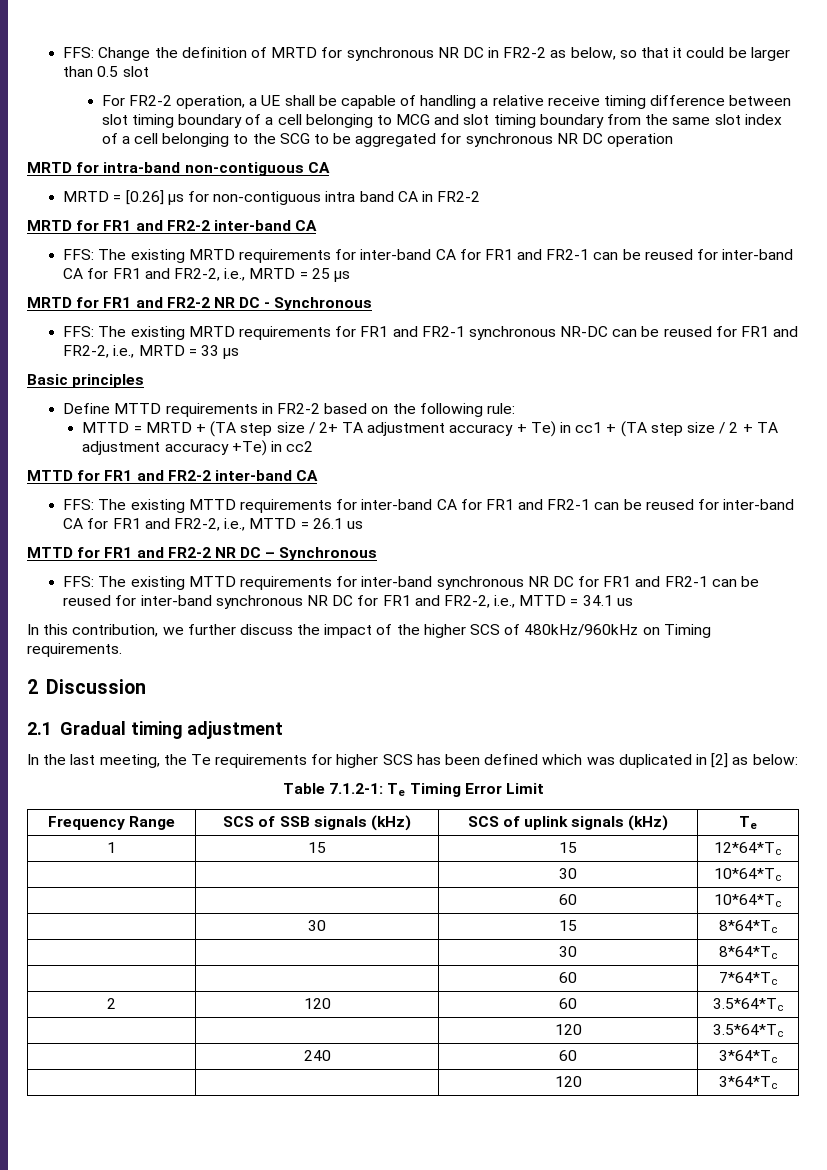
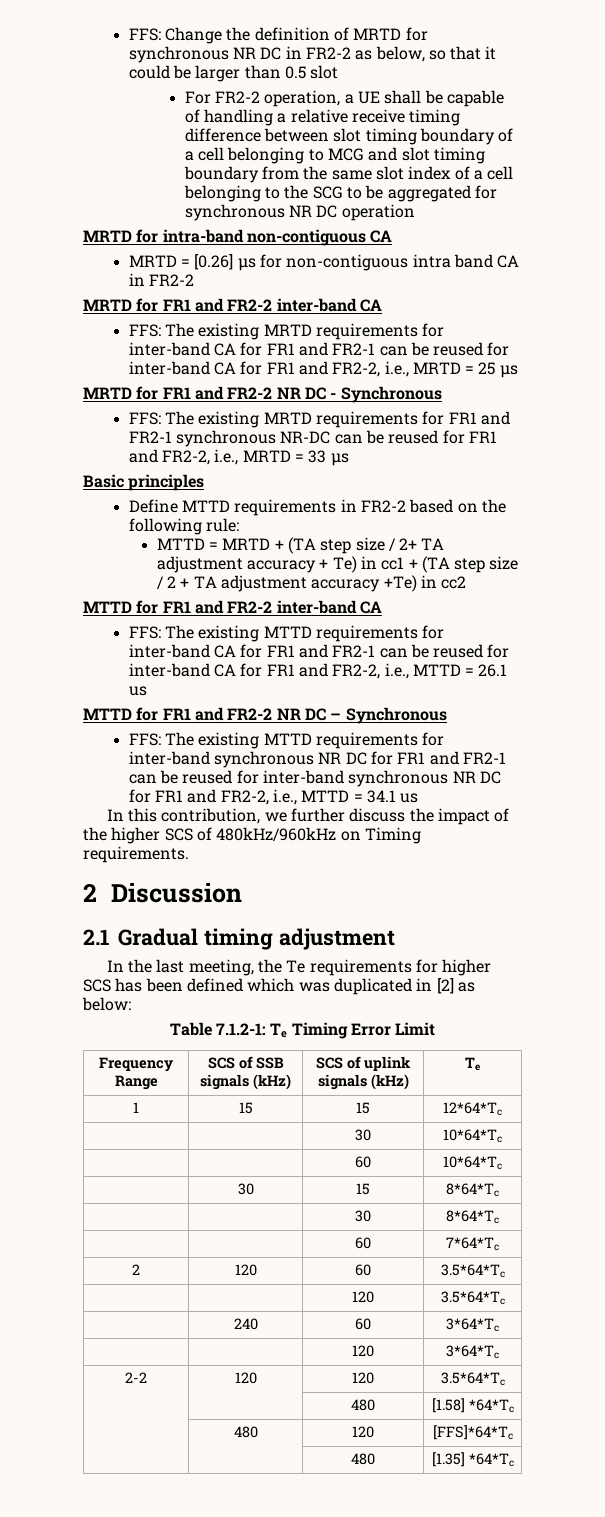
+ 2-2 | 120 | 120 | 3.5*64*Tc
+ | | 480 | [1.58] *64*Tc
+ | 480 | 120 | [FFS]*64*Tc
+ | | 480 | [1.35] *64*Tc

